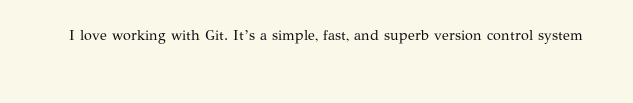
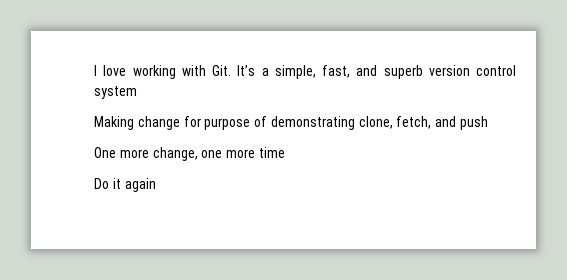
+ Making change for purpose of demonstrating clone, fetch, and push
+ One more change, one more time
+ Do it again

